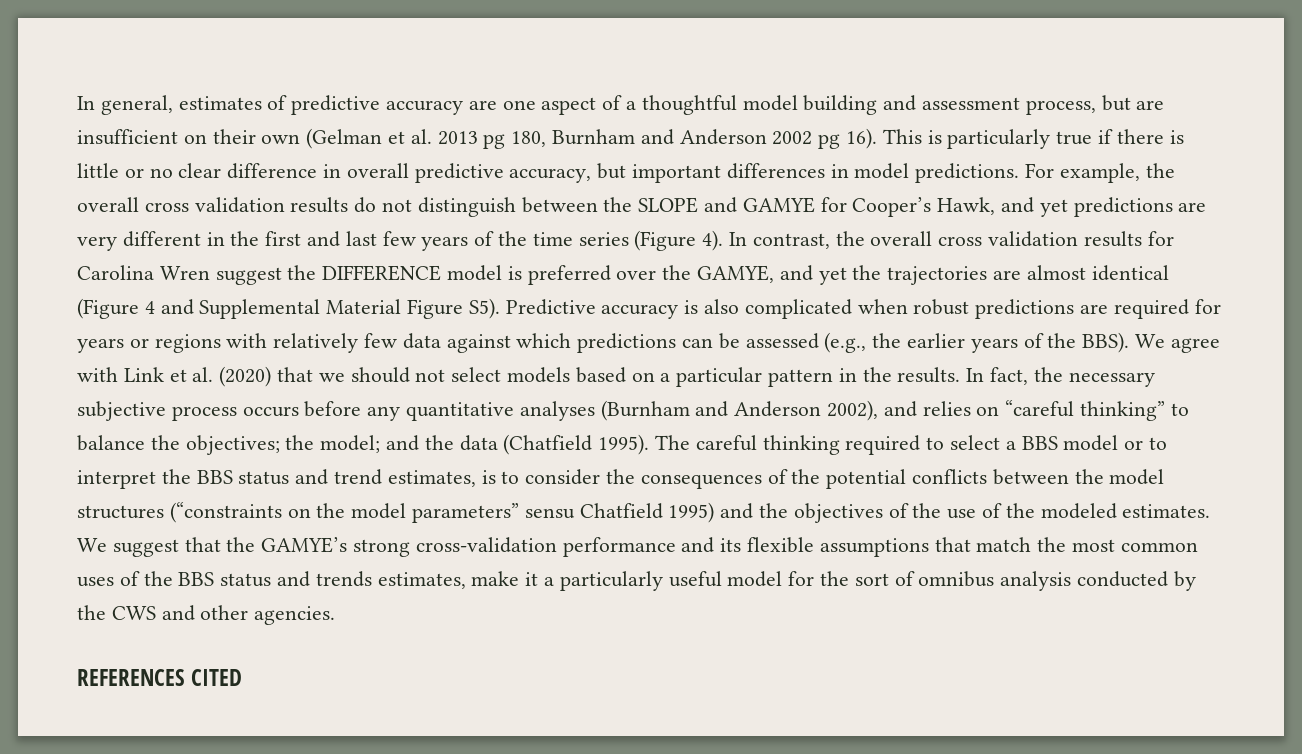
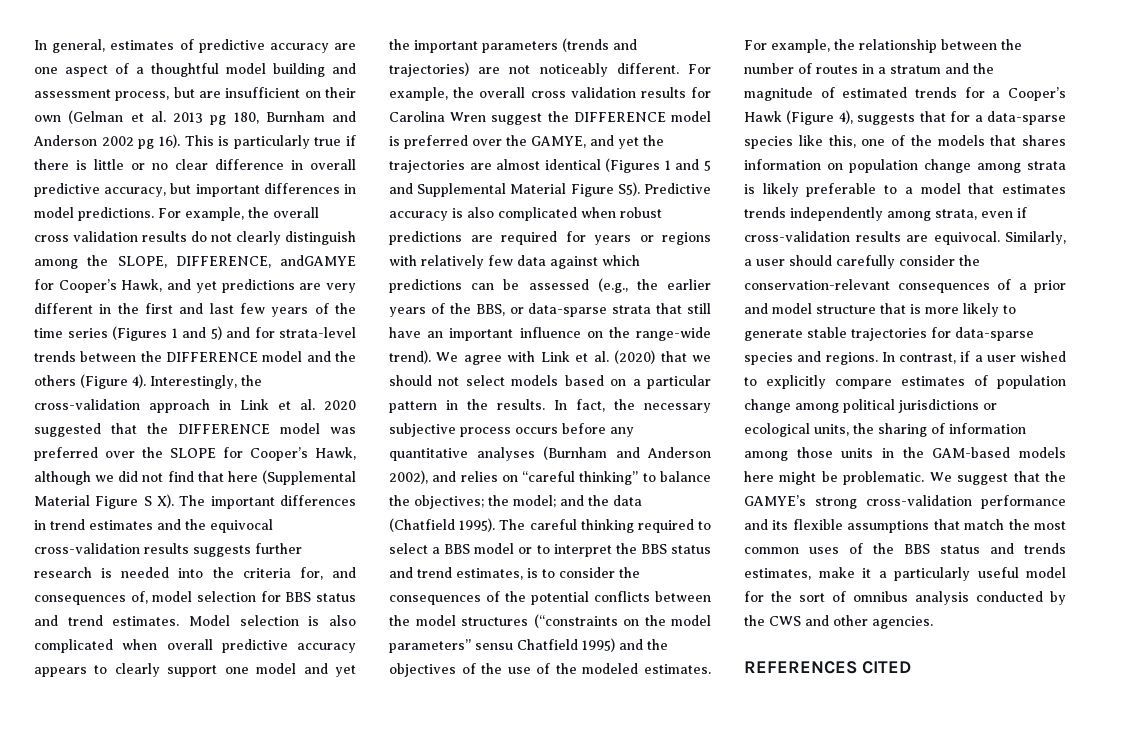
- For example, the overall cross validation results do not distinguish between the SLOPE and GAMYE for Cooper’s Hawk, and yet predictions are very different in the first and last few years of the time series (Figure 4). In contrast, the overall cross validation results for Carolina Wren suggest the DIFFERENCE model is preferred over the GAMYE, and yet the trajectories are almost identical (Figure 4 and Supplemental Material Figure S5). Predictive accuracy is also complicated when robust predictions are required for years or regions with relatively few data against which predictions can be assessed (e.g., the earlier years of the BBS).
+ For example, the overall cross validation results do not clearly distinguish among the SLOPE, DIFFERENCE, andGAMYE for Cooper’s Hawk, and yet predictions are very different in the first and last few years of the time series (Figures 1 and 5) and for strata-level trends between the DIFFERENCE model and the others (Figure 4). Interestingly, the cross-validation approach in Link et al. 2020 suggested that the DIFFERENCE model was preferred over the SLOPE for Cooper’s Hawk, although we did not find that here (Supplemental Material Figure S X). The important differences in trend estimates and the equivocal cross-validation results suggests further research is needed into the criteria for, and consequences of, model selection for BBS status and trend estimates. Model selection is also complicated when overall predictive accuracy appears to clearly support one model and yet the important parameters (trends and trajectories) are not noticeably different. For example, the overall cross validation results for Carolina Wren suggest the DIFFERENCE model is preferred over the GAMYE, and yet the trajectories are almost identical (Figures 1 and 5 and Supplemental Material Figure S5). Predictive accuracy is also complicated when robust predictions are required for years or regions with relatively few data against which predictions can be assessed (e.g., the earlier years of the BBS, or data-sparse strata that still have an important influence on the range-wide trend).
+ For example, the relationship between the number of routes in a stratum and the magnitude of estimated trends for a Cooper’s Hawk (Figure 4), suggests that for a data-sparse species like this, one of the models that shares information on population change among strata is likely preferable to a model that estimates trends independently among strata, even if cross-validation results are equivocal. Similarly, a user should carefully consider the conservation-relevant consequences of a prior and model structure that is more likely to generate stable trajectories for data-sparse species and regions. In contrast, if a user wished to explicitly compare estimates of population change among political jurisdictions or ecological units, the sharing of information among those units in the GAM-based models here might be problematic.

